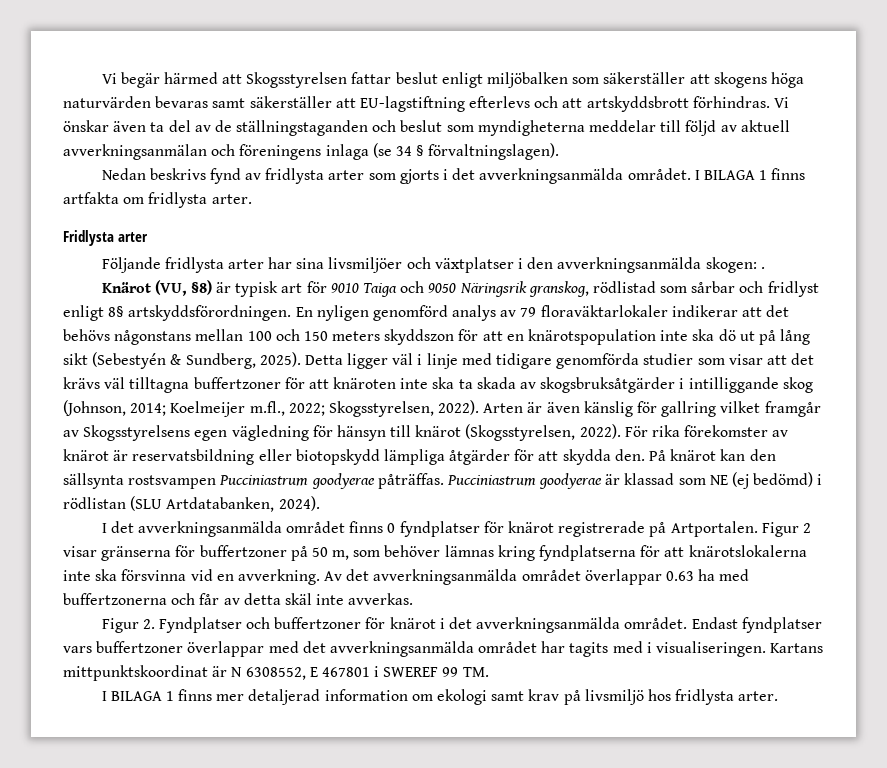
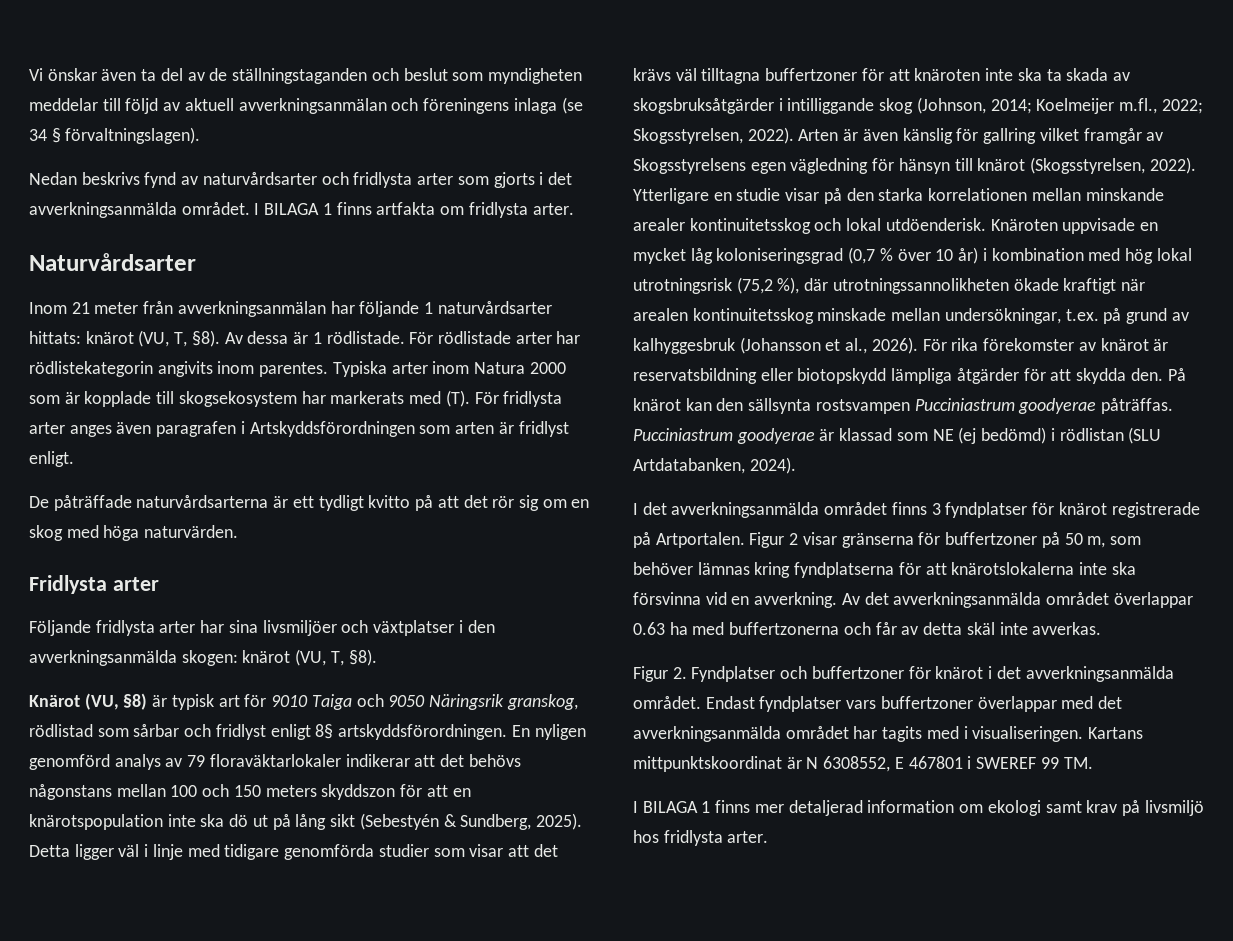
- Vi begär härmed att Skogsstyrelsen fattar beslut enligt miljöbalken som säkerställer att skogens höga naturvärden bevaras samt säkerställer att EU-lagstiftning efterlevs och att artskyddsbrott förhindras. Vi önskar även ta del av de ställningstaganden och beslut som myndigheterna meddelar till följd av aktuell avverkningsanmälan och föreningens inlaga (se 34 § förvaltningslagen).
+ Vi önskar även ta del av de ställningstaganden och beslut som myndigheten meddelar till följd av aktuell avverkningsanmälan och föreningens inlaga (se 34 § förvaltningslagen).
- Nedan beskrivs fynd av fridlysta arter som gjorts i det avverkningsanmälda området.
+ Nedan beskrivs fynd av naturvårdsarter och fridlysta arter som gjorts i det avverkningsanmälda området.
+ Naturvårdsarter
+ Inom 21 meter från avverkningsanmälan har följande 1 naturvårdsarter hittats: knärot (VU, T, §8). Av dessa är 1 rödlistade. För rödlistade arter har rödlistekategorin angivits inom parentes. Typiska arter inom Natura 2000 som är kopplade till skogsekosystem har markerats med (T). För fridlysta arter anges även paragrafen i Artskyddsförordningen som arten är fridlyst enligt.
+ De påträffade naturvårdsarterna är ett tydligt kvitto på att det rör sig om en skog med höga naturvärden.
- Följande fridlysta arter har sina livsmiljöer och växtplatser i den avverkningsanmälda skogen: .
+ Följande fridlysta arter har sina livsmiljöer och växtplatser i den avverkningsanmälda skogen: knärot (VU, T, §8).
+ Ytterligare en studie visar på den starka korrelationen mellan minskande arealer kontinuitetsskog och lokal utdöenderisk. Knäroten uppvisade en mycket låg koloniseringsgrad (0,7 % över 10 år) i kombination med hög lokal utrotningsrisk (75,2 %), där utrotningssannolikheten ökade kraftigt när arealen kontinuitetsskog minskade mellan undersökningar, t.ex. på grund av kalhyggesbruk (Johansson et al., 2026).
- I det avverkningsanmälda området finns 0 fyndplatser för knärot registrerade på Artportalen.
+ I det avverkningsanmälda området finns 3 fyndplatser för knärot registrerade på Artportalen.

